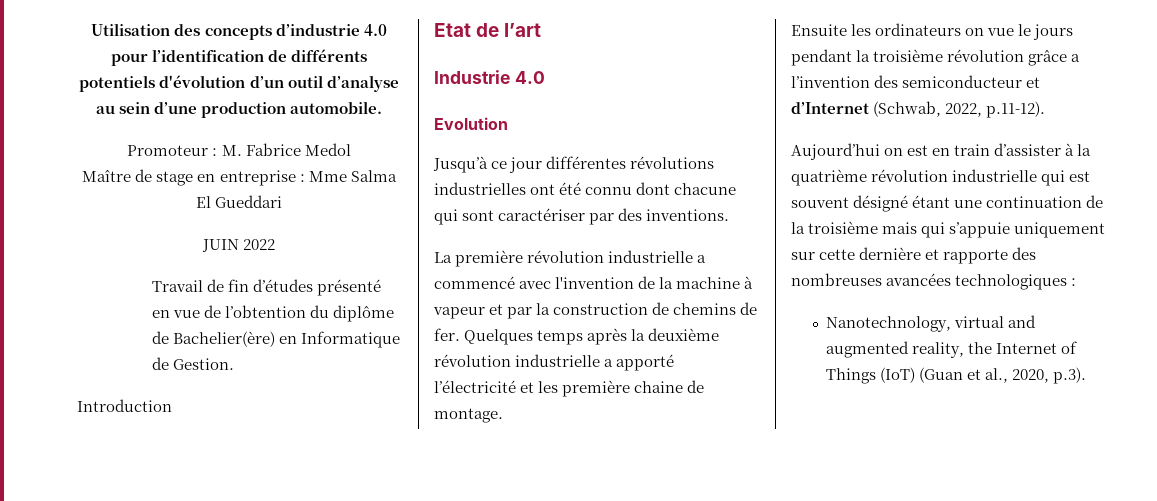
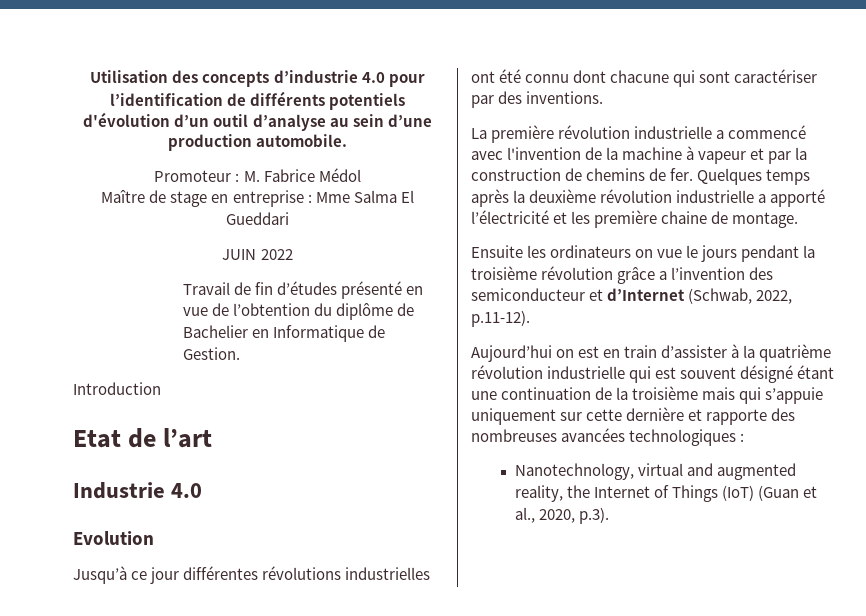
- Promoteur : M. Fabrice Medol
+ Promoteur : M. Fabrice Médol
- Travail de fin d’études présenté en vue de l’obtention du diplôme de Bachelier(ère) en Informatique de Gestion.
+ Travail de fin d’études présenté en vue de l’obtention du diplôme de Bachelier en Informatique de Gestion.

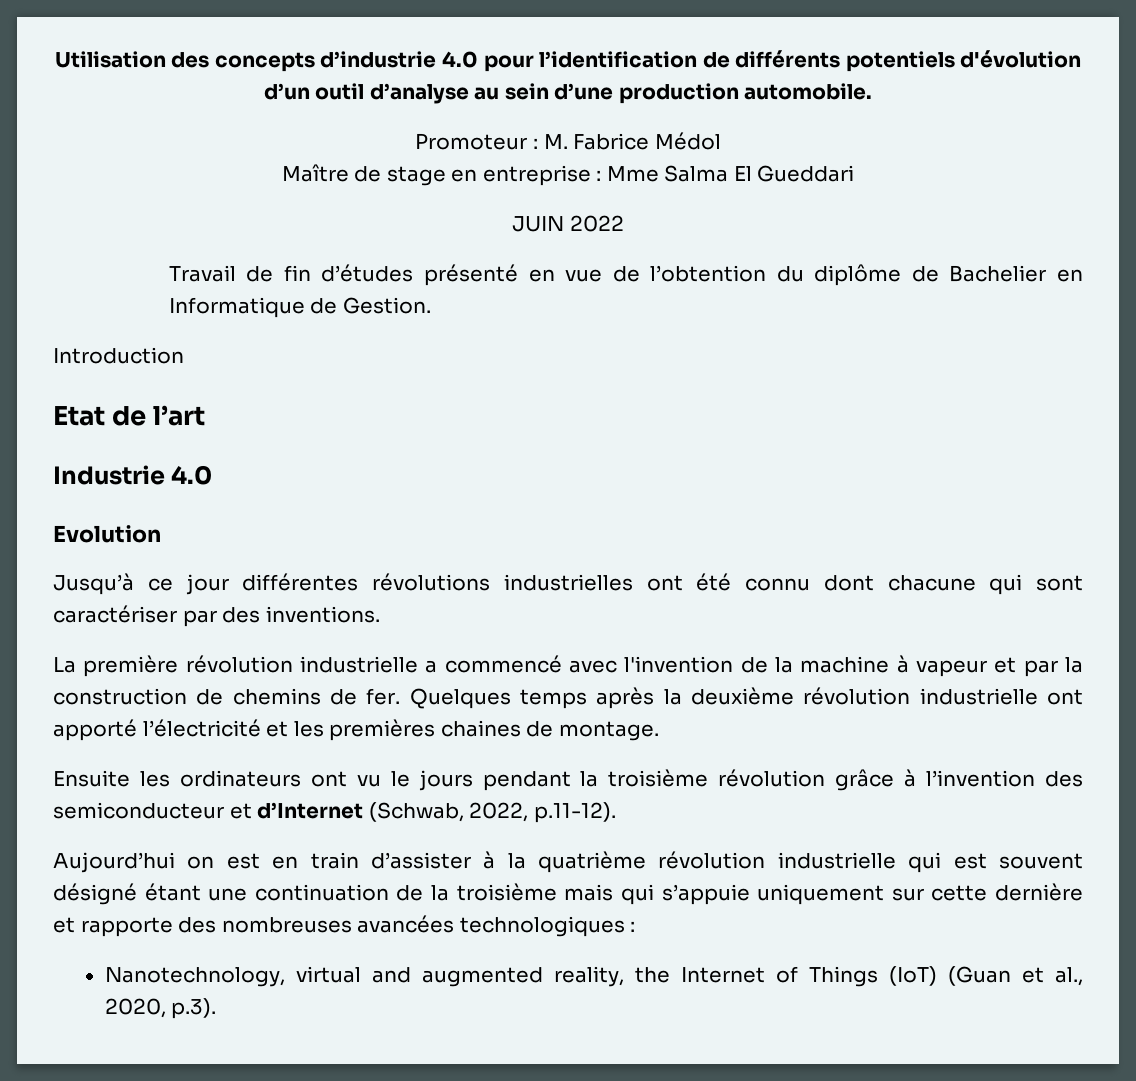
- Quelques temps après la deuxième révolution industrielle a apporté l’électricité et les première chaine de montage.
+ Quelques temps après la deuxième révolution industrielle ont apporté l’électricité et les premières chaines de montage.
- Ensuite les ordinateurs on vue le jours pendant la troisième révolution grâce a l’invention des semiconducteur et d’Internet (Schwab, 2022, p.11-12).
+ Ensuite les ordinateurs ont vu le jours pendant la troisième révolution grâce à l’invention des semiconducteur et d’Internet (Schwab, 2022, p.11-12).

